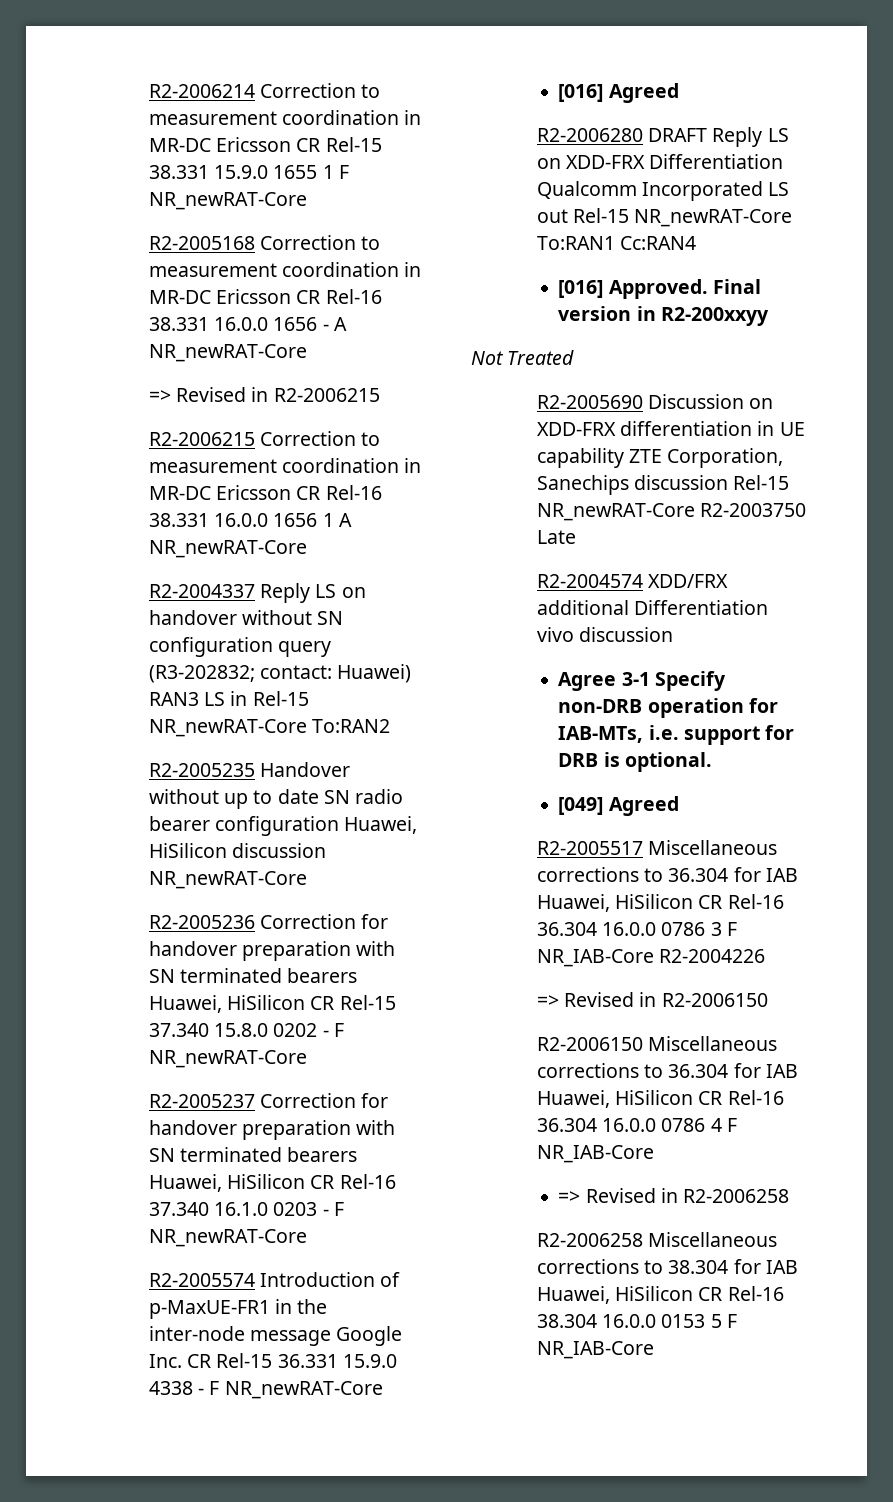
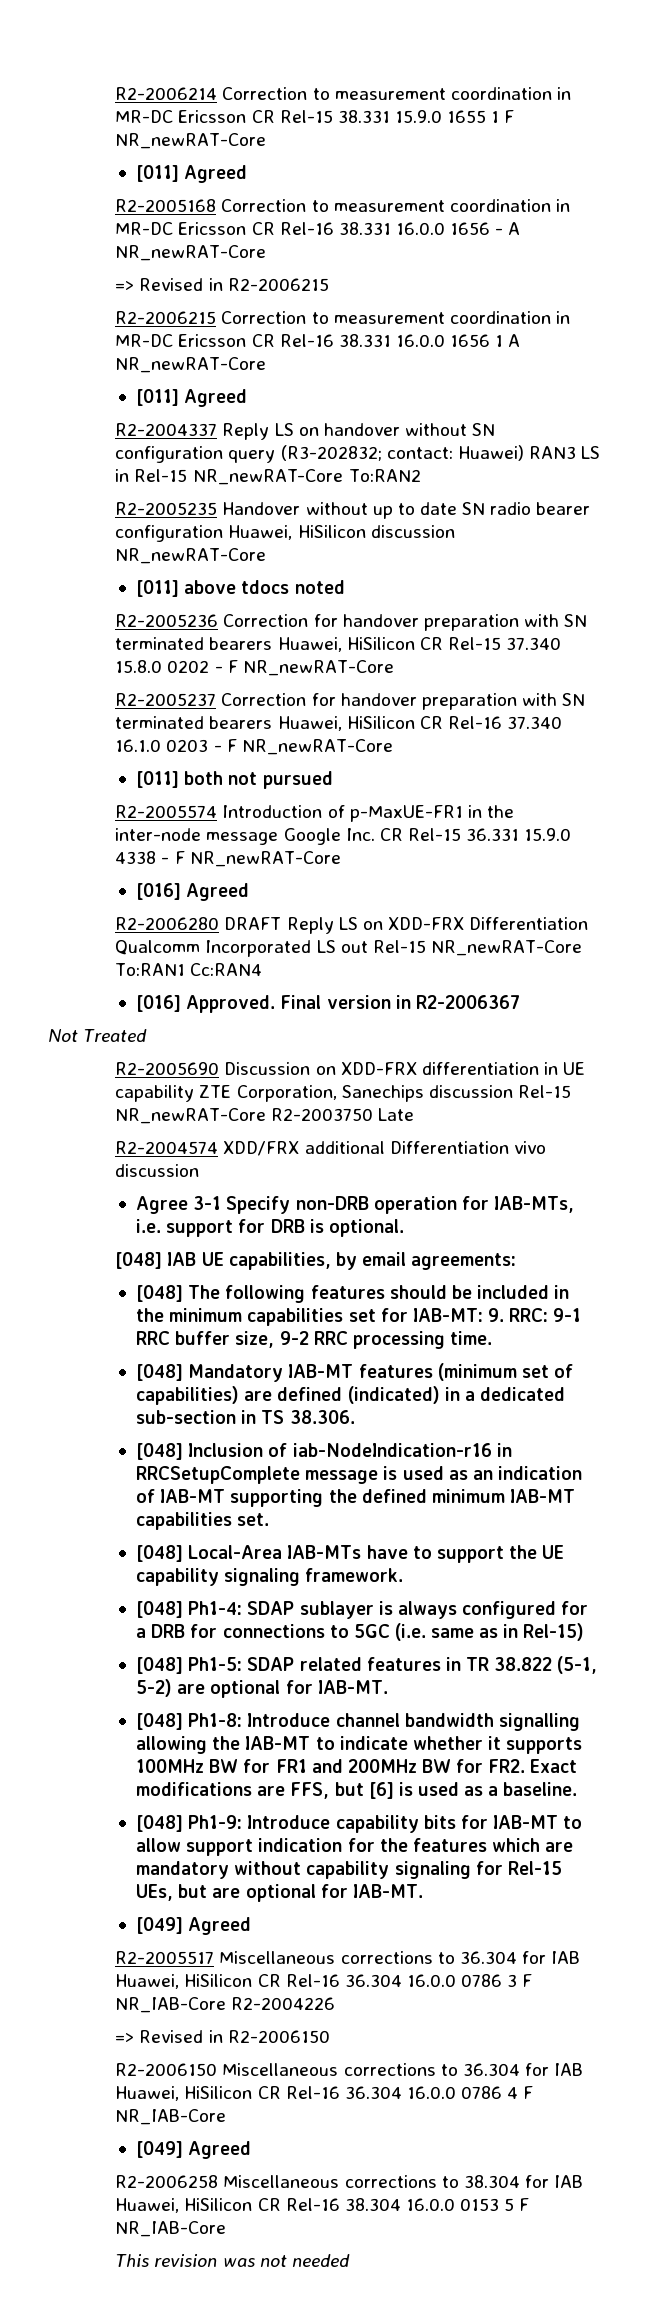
  R2-2006214 Correction to measurement coordination in MR-DC Ericsson CR Rel-15 38.331 15.9.0 1655 1 F NR_newRAT-Core
+ [011] Agreed
  R2-2006215 Correction to measurement coordination in MR-DC Ericsson CR Rel-16 38.331 16.0.0 1656 1 A NR_newRAT-Core
+ [011] Agreed
+ [011] above tdocs noted
+ [011] both not pursued
- Final version in R2-200xxyy
+ Final version in R2-2006367
+ [048] IAB UE capabilities, by email agreements:
+ [048] The following features should be included in the minimum capabilities set for IAB-MT: 9. RRC: 9-1 RRC buffer size, 9-2 RRC processing time.
+ [048] Mandatory IAB-MT features (minimum set of capabilities) are defined (indicated) in a dedicated sub-section in TS 38.306.
+ [048] Inclusion of iab-NodeIndication-r16 in RRCSetupComplete message is used as an indication of IAB-MT supporting the defined minimum IAB-MT capabilities set.
+ [048] Local-Area IAB-MTs have to support the UE capability signaling framework.
+ [048] Ph1-4: SDAP sublayer is always configured for a DRB for connections to 5GC (i.e. same as in Rel-15)
+ [048] Ph1-5: SDAP related features in TR 38.822 (5-1, 5-2) are optional for IAB-MT.
+ [048] Ph1-8: Introduce channel bandwidth signalling allowing the IAB-MT to indicate whether it supports 100MHz BW for FR1 and 200MHz BW for FR2. Exact modifications are FFS, but [6] is used as a baseline.
+ [048] Ph1-9: Introduce capability bits for IAB-MT to allow support indication for the features which are mandatory without capability signaling for Rel-15 UEs, but are optional for IAB-MT.
  R2-2006150 Miscellaneous corrections to 36.304 for IAB Huawei, HiSilicon CR Rel-16 36.304 16.0.0 0786 4 F NR_IAB-Core
- => Revised in R2-2006258
+ [049] Agreed
+ This revision was not needed

